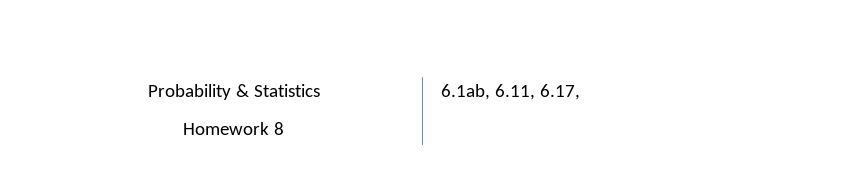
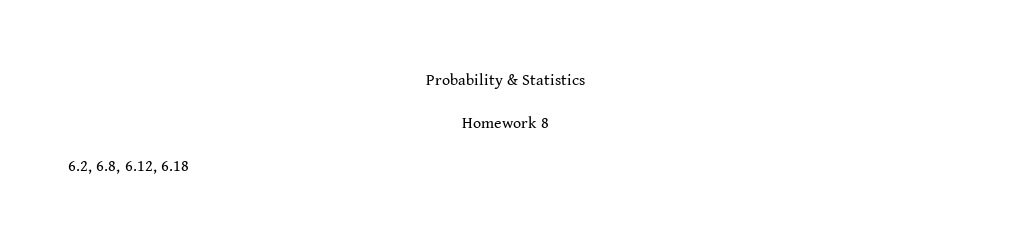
- 6.1ab, 6.11, 6.17,
+ 6.2, 6.8, 6.12, 6.18

